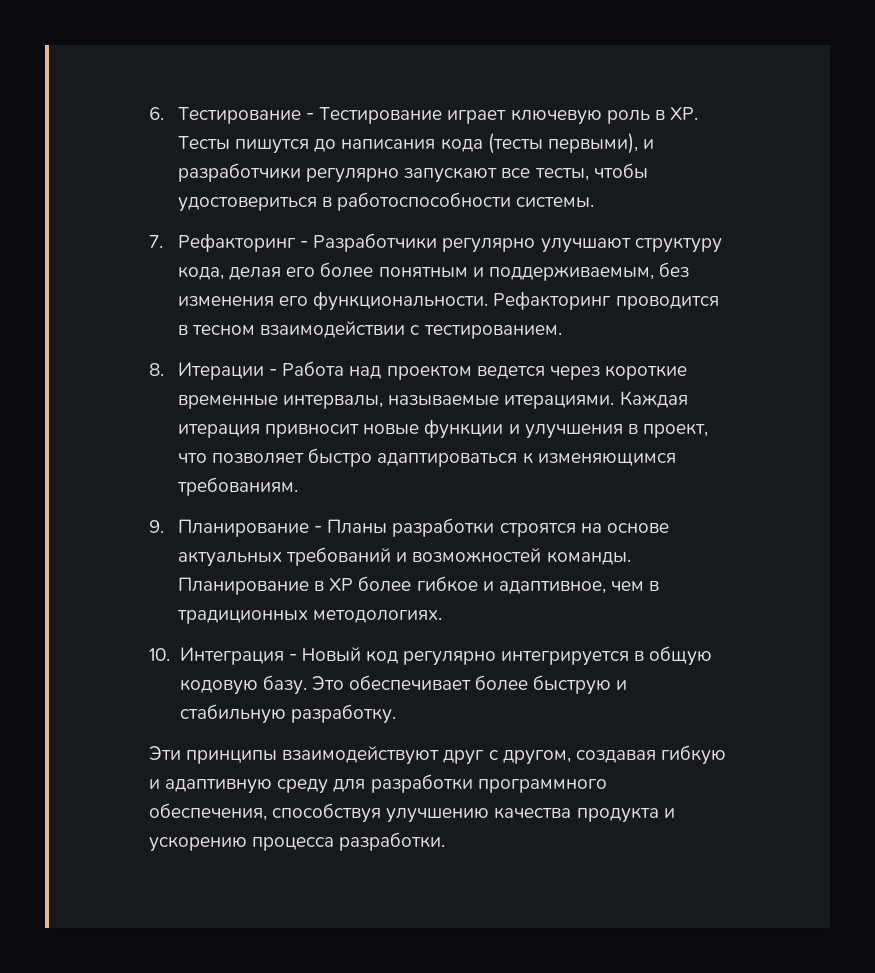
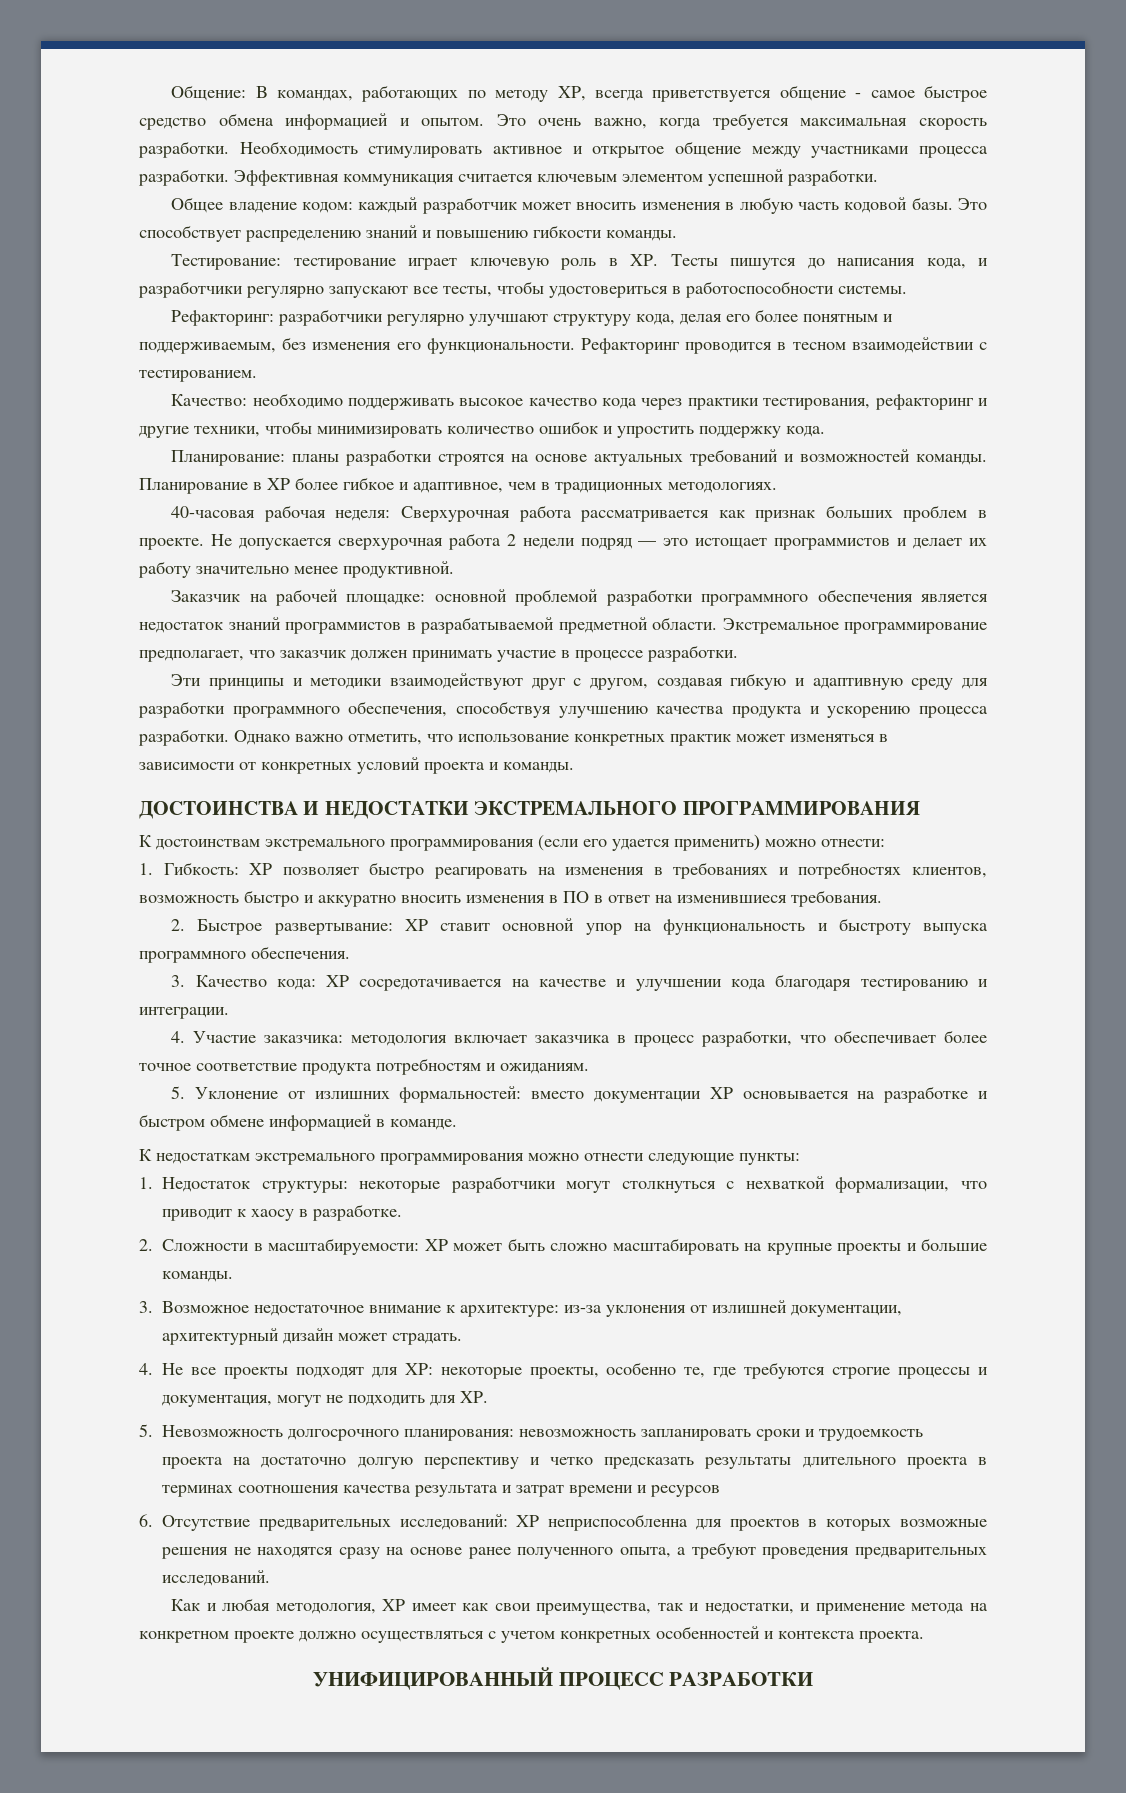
- 6. Тестирование - Тестирование играет ключевую роль в XP. Тесты пишутся до написания кода (тесты первыми), и разработчики регулярно запускают все тесты, чтобы удостовериться в работоспособности системы.
+ Общение: В командах, работающих по методу XP, всегда приветствуется общение - самое быстрое средство обмена информацией и опытом. Это очень важно, когда требуется максимальная скорость разработки. Необходимость стимулировать активное и открытое общение между участниками процесса разработки. Эффективная коммуникация считается ключевым элементом успешной разработки.
+ Общее владение кодом: каждый разработчик может вносить изменения в любую часть кодовой базы. Это способствует распределению знаний и повышению гибкости команды.
+ Тестирование: тестирование играет ключевую роль в XP. Тесты пишутся до написания кода, и разработчики регулярно запускают все тесты, чтобы удостовериться в работоспособности системы.
- 7. Рефакторинг - Разработчики регулярно улучшают структуру кода, делая его более понятным и поддерживаемым, без изменения его функциональности.
+ Рефакторинг: разработчики регулярно улучшают структуру кода, делая его более понятным и поддерживаемым, без изменения его функциональности.
- 8. Итерации - Работа над проектом ведется через короткие временные интервалы, называемые итерациями. Каждая итерация привносит новые функции и улучшения в проект, что позволяет быстро адаптироваться к изменяющимся требованиям.
- 9. Планирование - Планы разработки строятся на основе актуальных требований и возможностей команды.
+ Качество: необходимо поддерживать высокое качество кода через практики тестирования, рефакторинг и другие техники, чтобы минимизировать количество ошибок и упростить поддержку кода.
+ Планирование: планы разработки строятся на основе актуальных требований и возможностей команды.
- 10. Интеграция - Новый код регулярно интегрируется в общую кодовую базу. Это обеспечивает более быструю и стабильную разработку.
+ 40-часовая рабочая неделя: Сверхурочная работа рассматривается как признак больших проблем в проекте. Не допускается сверхурочная работа 2 недели подряд — это истощает программистов и делает их работу значительно менее продуктивной.
+ Заказчик на рабочей площадке: основной проблемой разработки программного обеспечения является недостаток знаний программистов в разрабатываемой предметной области. Экстремальное программирование предполагает, что заказчик должен принимать участие в процессе разработки.
- Эти принципы взаимодействуют друг с другом, создавая гибкую и адаптивную среду для разработки программного обеспечения, способствуя улучшению качества продукта и ускорению процесса разработки.
+ Эти принципы и методики взаимодействуют друг с другом, создавая гибкую и адаптивную среду для разработки программного обеспечения, способствуя улучшению качества продукта и ускорению процесса разработки.
+ Однако важно отметить, что использование конкретных практик может изменяться в зависимости от конкретных условий проекта и команды.
+ ДОСТОИНСТВА И НЕДОСТАТКИ ЭКСТРЕМАЛЬНОГО ПРОГРАММИРОВАНИЯ
+ К достоинствам экстремального программирования (если его удается применить) можно отнести:
+ 1. Гибкость: XP позволяет быстро реагировать на изменения в требованиях и потребностях клиентов, возможность быстро и аккуратно вносить изменения в ПО в ответ на изменившиеся требования.
+ 2. Быстрое развертывание: XP ставит основной упор на функциональность и быстроту выпуска программного обеспечения.
+ 3. Качество кода: XP сосредотачивается на качестве и улучшении кода благодаря тестированию и интеграции.
+ 4. Участие заказчика: методология включает заказчика в процесс разработки, что обеспечивает более точное соответствие продукта потребностям и ожиданиям.
+ 5. Уклонение от излишних формальностей: вместо документации XP основывается на разработке и быстром обмене информацией в команде.
+ К недостаткам экстремального программирования можно отнести следующие пункты:
+ 1. Недостаток структуры: некоторые разработчики могут столкнуться с нехваткой формализации, что приводит к хаосу в разработке.
+ 2. Сложности в масштабируемости: XP может быть сложно масштабировать на крупные проекты и большие команды.
+ 3. Возможное недостаточное внимание к архитектуре: из-за уклонения от излишней документации, архитектурный дизайн может страдать.
+ 4. Не все проекты подходят для XP: некоторые проекты, особенно те, где требуются строгие процессы и документация, могут не подходить для XP.
+ 5. Невозможность долгосрочного планирования: невозможность запланировать сроки и трудоемкость проекта на достаточно долгую перспективу и четко предсказать результаты длительного проекта в терминах соотношения качества результата и затрат времени и ресурсов
+ 6. Отсутствие предварительных исследований: XP неприспособленна для проектов в которых возможные решения не находятся сразу на основе ранее полученного опыта, а требуют проведения предварительных исследований.
+ Как и любая методология, XP имеет как свои преимущества, так и недостатки, и применение метода на конкретном проекте должно осуществляться с учетом конкретных особенностей и контекста проекта.
+ УНИФИЦИРОВАННЫЙ ПРОЦЕСС РАЗРАБОТКИ

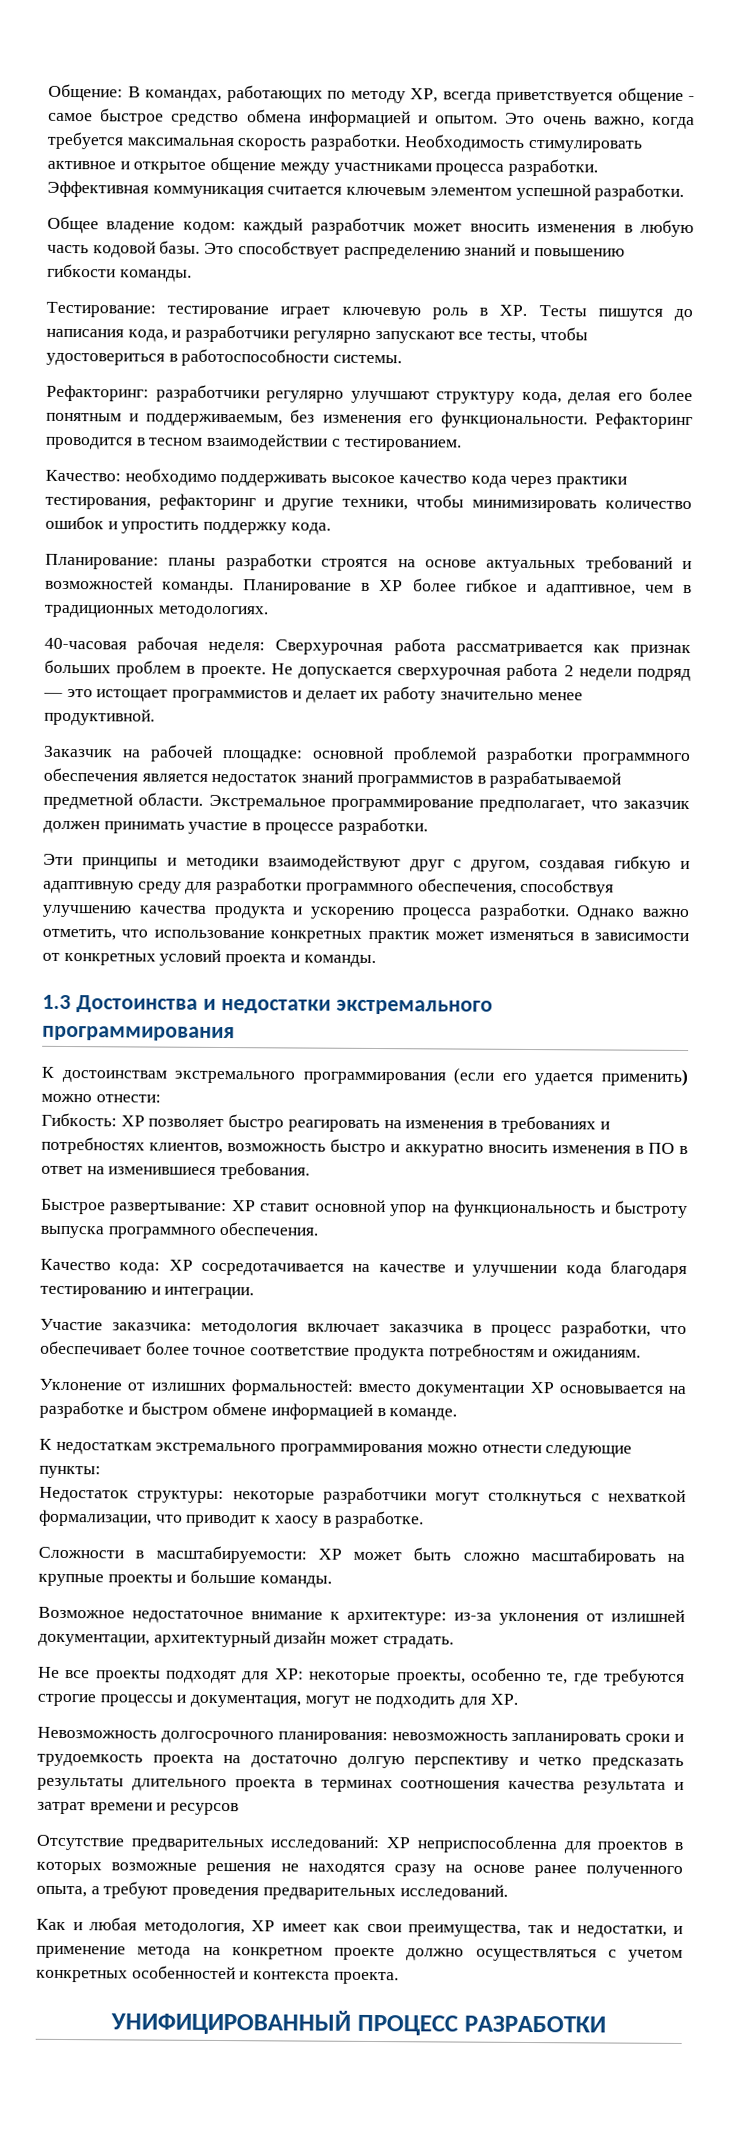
- ДОСТОИНСТВА И НЕДОСТАТКИ ЭКСТРЕМАЛЬНОГО ПРОГРАММИРОВАНИЯ
+ 1.3 Достоинства и недостатки экстремального программирования
- 1. Гибкость: XP позволяет быстро реагировать на изменения в требованиях и потребностях клиентов, возможность быстро и аккуратно вносить изменения в ПО в ответ на изменившиеся требования.
+ Гибкость: XP позволяет быстро реагировать на изменения в требованиях и потребностях клиентов, возможность быстро и аккуратно вносить изменения в ПО в ответ на изменившиеся требования.
- 2. Быстрое развертывание: XP ставит основной упор на функциональность и быстроту выпуска программного обеспечения.
+ Быстрое развертывание: XP ставит основной упор на функциональность и быстроту выпуска программного обеспечения.
- 3. Качество кода: XP сосредотачивается на качестве и улучшении кода благодаря тестированию и интеграции.
+ Качество кода: XP сосредотачивается на качестве и улучшении кода благодаря тестированию и интеграции.
- 4. Участие заказчика: методология включает заказчика в процесс разработки, что обеспечивает более точное соответствие продукта потребностям и ожиданиям.
+ Участие заказчика: методология включает заказчика в процесс разработки, что обеспечивает более точное соответствие продукта потребностям и ожиданиям.
- 5. Уклонение от излишних формальностей: вместо документации XP основывается на разработке и быстром обмене информацией в команде.
+ Уклонение от излишних формальностей: вместо документации XP основывается на разработке и быстром обмене информацией в команде.
- 1. Недостаток структуры: некоторые разработчики могут столкнуться с нехваткой формализации, что приводит к хаосу в разработке.
+ Недостаток структуры: некоторые разработчики могут столкнуться с нехваткой формализации, что приводит к хаосу в разработке.
- 2. Сложности в масштабируемости: XP может быть сложно масштабировать на крупные проекты и большие команды.
+ Сложности в масштабируемости: XP может быть сложно масштабировать на крупные проекты и большие команды.
- 3. Возможное недостаточное внимание к архитектуре: из-за уклонения от излишней документации, архитектурный дизайн может страдать.
+ Возможное недостаточное внимание к архитектуре: из-за уклонения от излишней документации, архитектурный дизайн может страдать.
- 4. Не все проекты подходят для XP: некоторые проекты, особенно те, где требуются строгие процессы и документация, могут не подходить для XP.
+ Не все проекты подходят для XP: некоторые проекты, особенно те, где требуются строгие процессы и документация, могут не подходить для XP.
- 5. Невозможность долгосрочного планирования: невозможность запланировать сроки и трудоемкость проекта на достаточно долгую перспективу и четко предсказать результаты длительного проекта в терминах соотношения качества результата и затрат времени и ресурсов
+ Невозможность долгосрочного планирования: невозможность запланировать сроки и трудоемкость проекта на достаточно долгую перспективу и четко предсказать результаты длительного проекта в терминах соотношения качества результата и затрат времени и ресурсов
- 6. Отсутствие предварительных исследований: XP неприспособленна для проектов в которых возможные решения не находятся сразу на основе ранее полученного опыта, а требуют проведения предварительных исследований.
+ Отсутствие предварительных исследований: XP неприспособленна для проектов в которых возможные решения не находятся сразу на основе ранее полученного опыта, а требуют проведения предварительных исследований.

